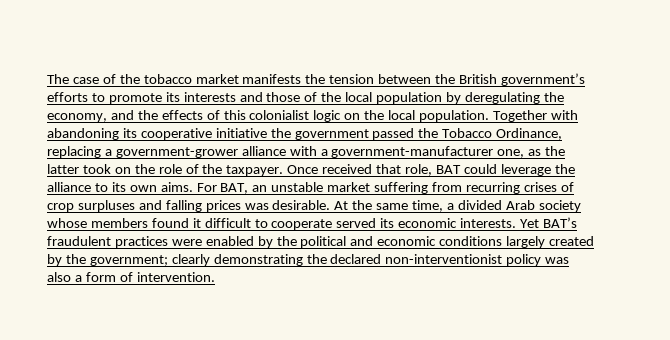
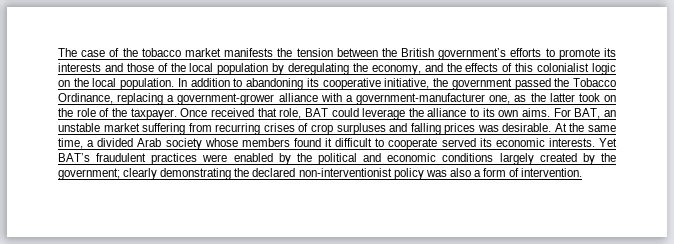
- Together with abandoning its cooperative initiative the government passed the Tobacco Ordinance, replacing a government-grower alliance with a government-manufacturer one, as the latter took on the role of the taxpayer.
+ In addition to abandoning its cooperative initiative, the government passed the Tobacco Ordinance, replacing a government-grower alliance with a government-manufacturer one, as the latter took on the role of the taxpayer.

